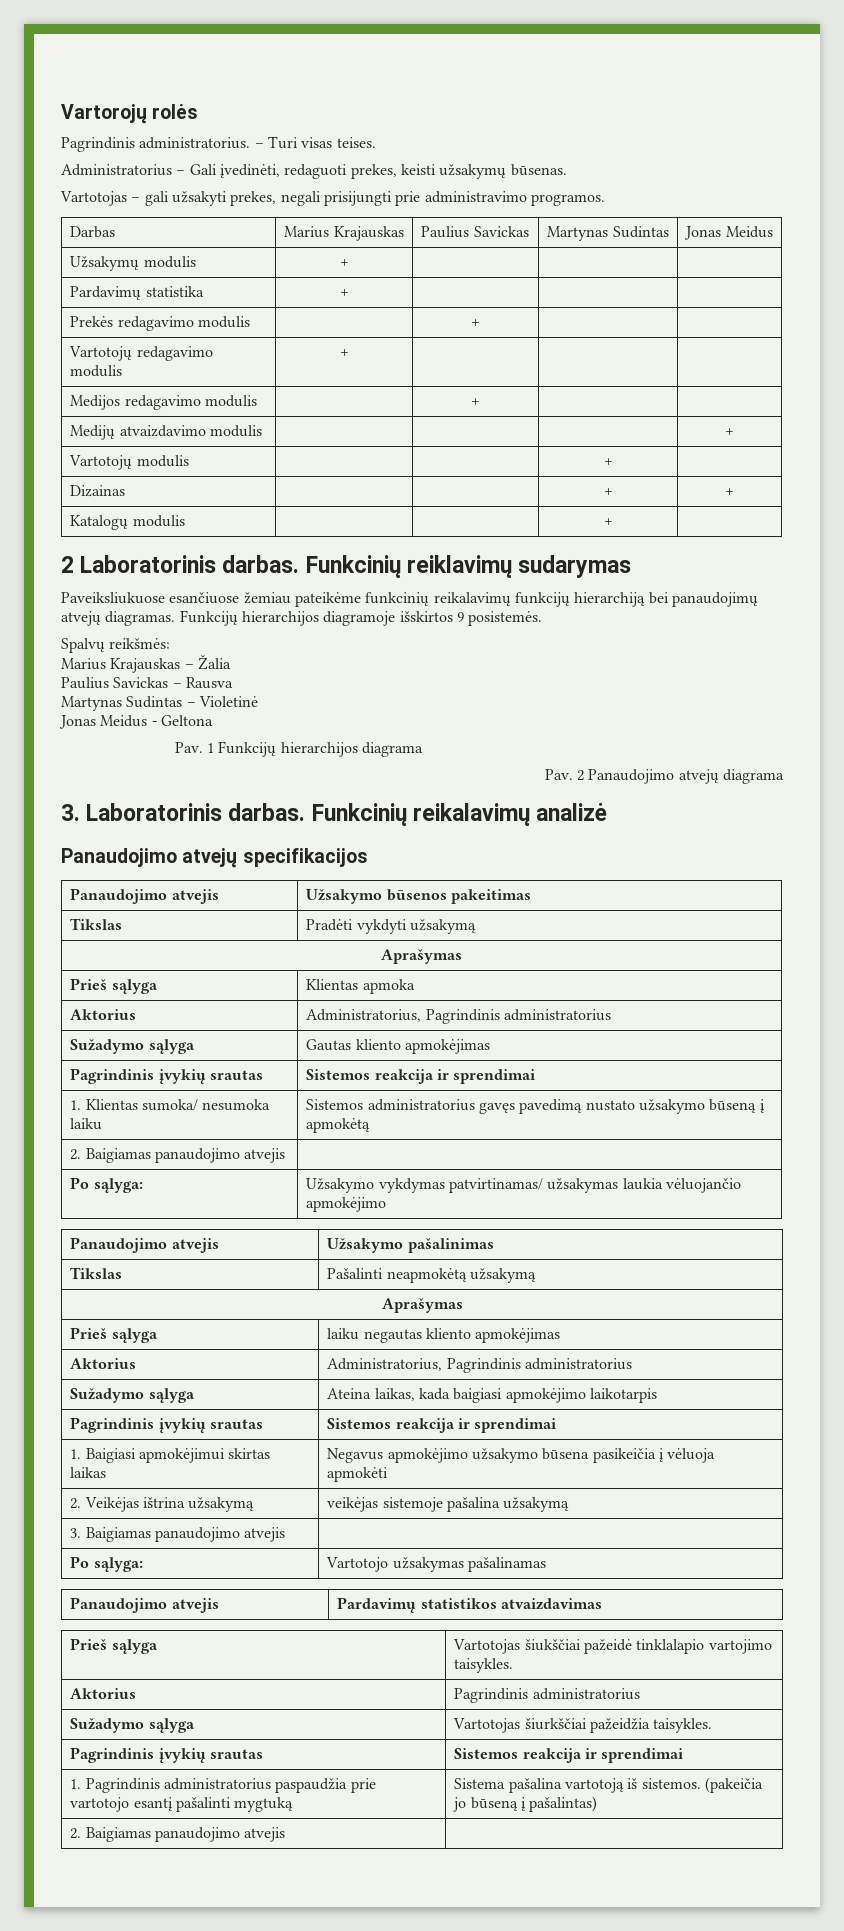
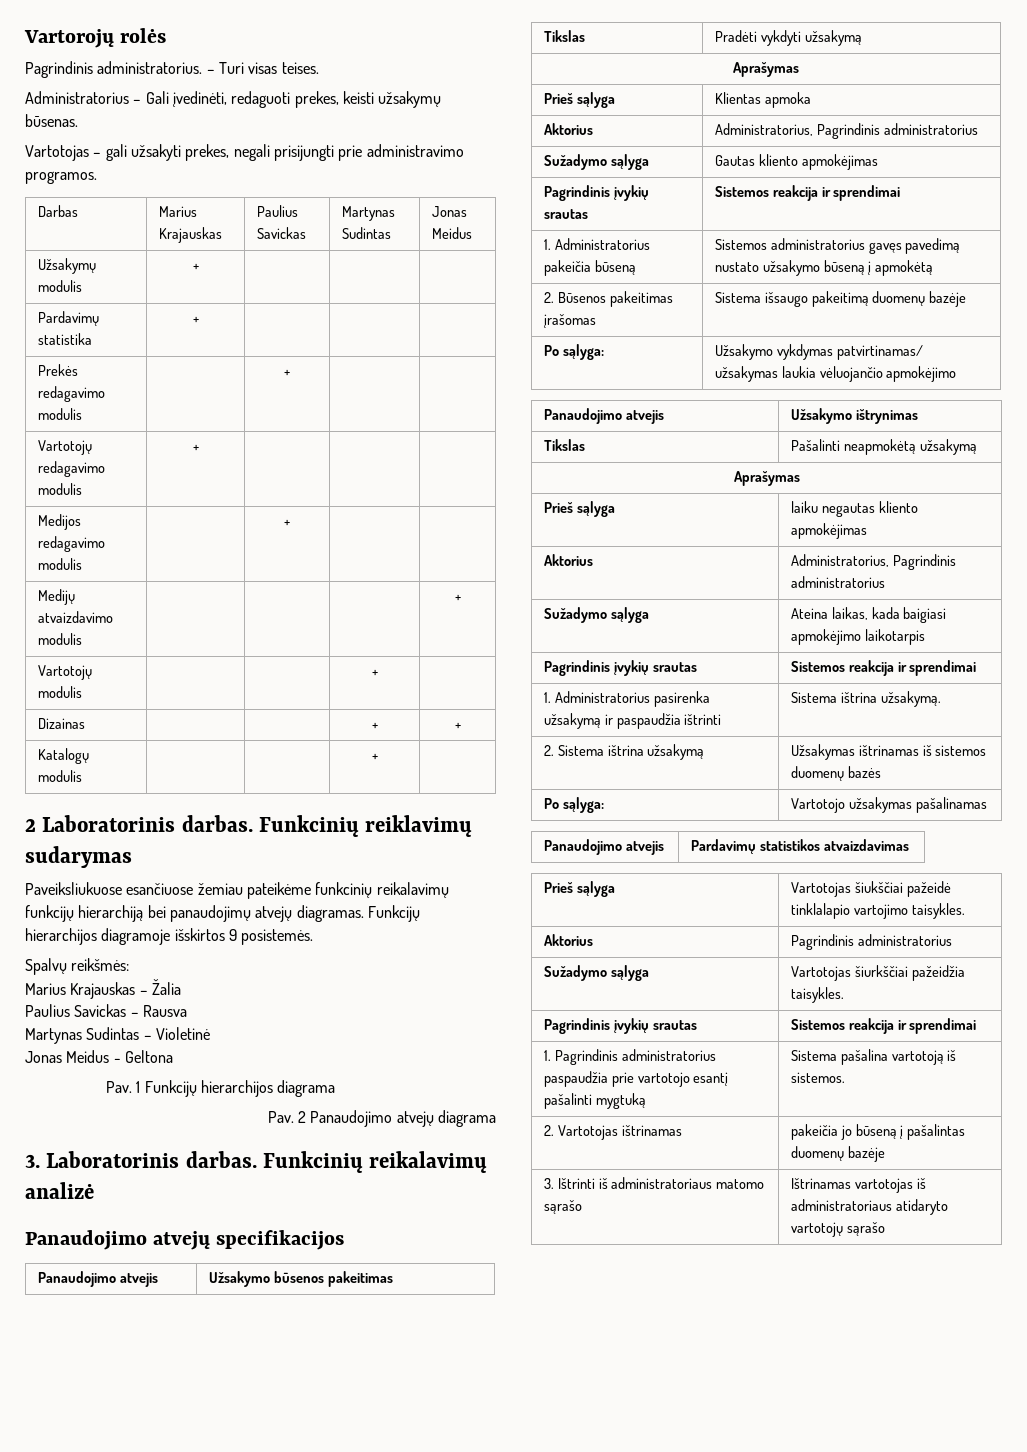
- 1. Klientas sumoka/ nesumoka laiku | Sistemos administratorius gavęs pavedimą nustato užsakymo būseną į apmokėtą
- 2. Baigiamas panaudojimo atvejis |
+ 1. Administratorius pakeičia būseną | Sistemos administratorius gavęs pavedimą nustato užsakymo būseną į apmokėtą
+ 2. Būsenos pakeitimas įrašomas | Sistema išsaugo pakeitimą duomenų bazėje
- Panaudojimo atvejis | Užsakymo pašalinimas
+ Panaudojimo atvejis | Užsakymo ištrynimas
- 1. Baigiasi apmokėjimui skirtas laikas | Negavus apmokėjimo užsakymo būsena pasikeičia į vėluoja apmokėti
- 2. Veikėjas ištrina užsakymą | veikėjas sistemoje pašalina užsakymą
- 3. Baigiamas panaudojimo atvejis |
+ 1. Administratorius pasirenka užsakymą ir paspaudžia ištrinti | Sistema ištrina užsakymą.
+ 2. Sistema ištrina užsakymą | Užsakymas ištrinamas iš sistemos duomenų bazės
- 1. Pagrindinis administratorius paspaudžia prie vartotojo esantį pašalinti mygtuką | Sistema pašalina vartotoją iš sistemos. (pakeičia jo būseną į pašalintas)
- 2. Baigiamas panaudojimo atvejis |
+ 1. Pagrindinis administratorius paspaudžia prie vartotojo esantį pašalinti mygtuką | Sistema pašalina vartotoją iš sistemos.
+ 2. Vartotojas ištrinamas | pakeičia jo būseną į pašalintas duomenų bazėje
+ 3. Ištrinti iš administratoriaus matomo sąrašo | Ištrinamas vartotojas iš administratoriaus atidaryto vartotojų sąrašo

